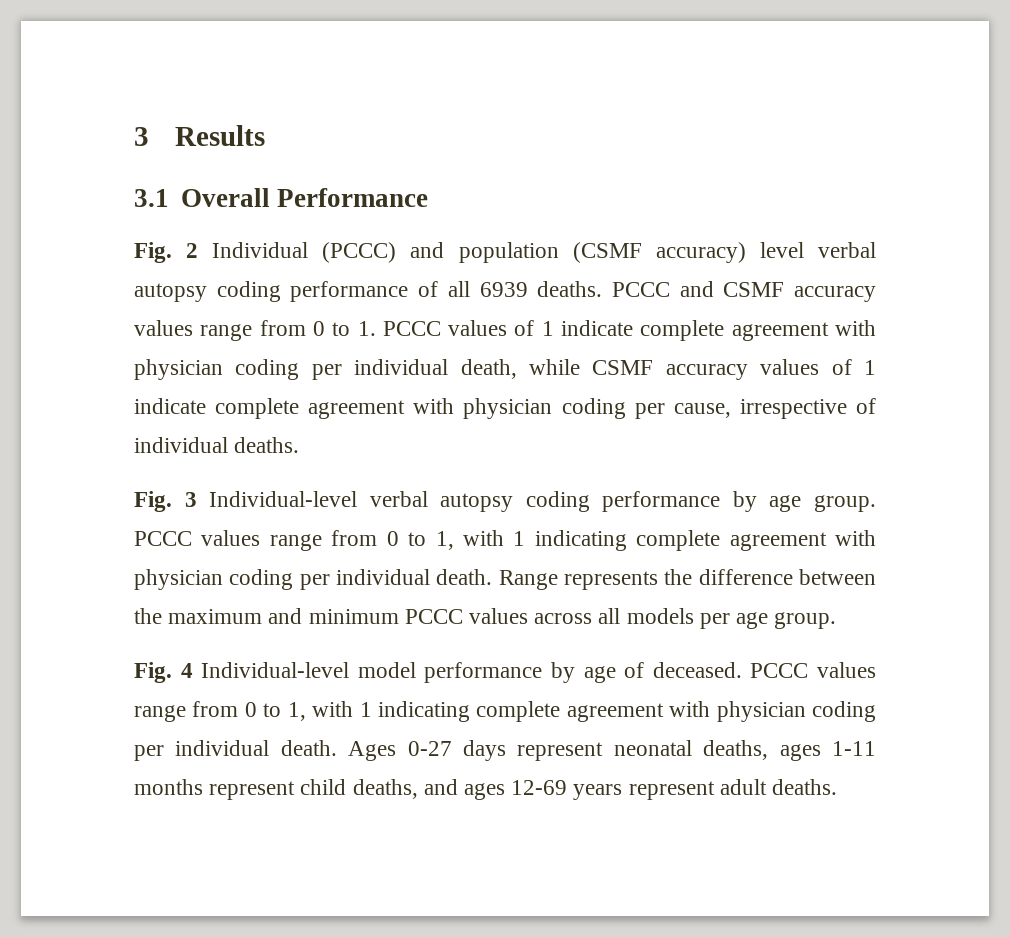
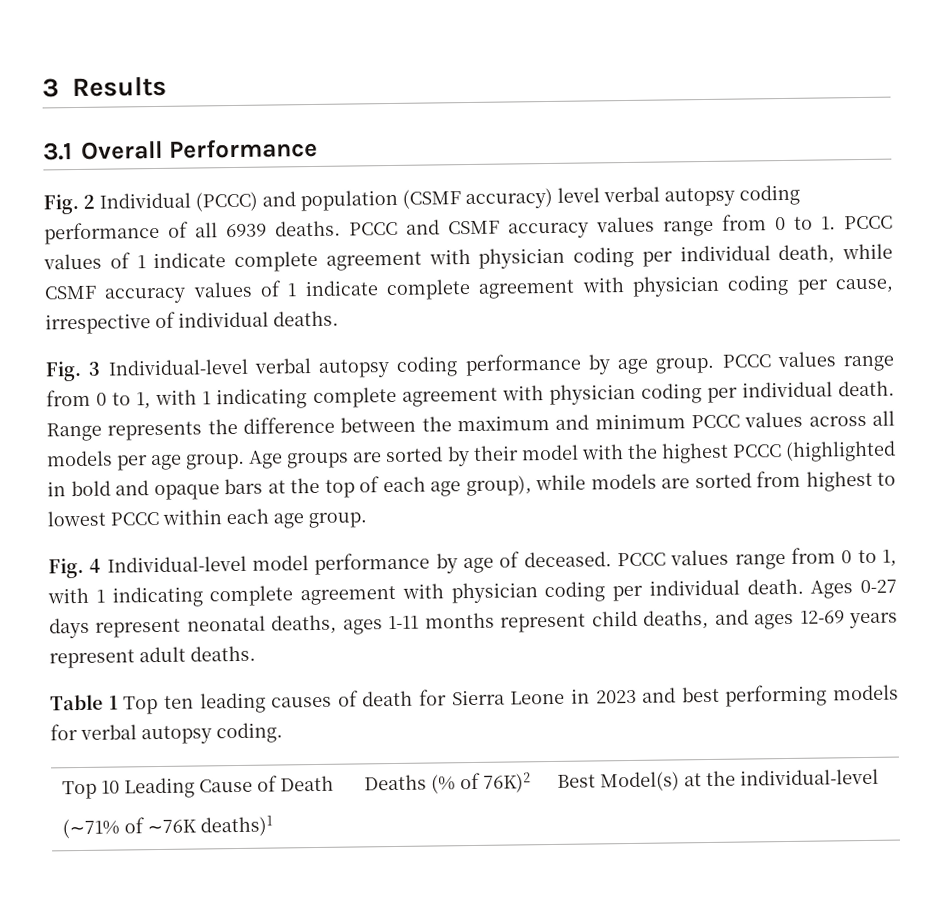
+ Age groups are sorted by their model with the highest PCCC (highlighted in bold and opaque bars at the top of each age group), while models are sorted from highest to lowest PCCC within each age group.
+ Table 1 Top ten leading causes of death for Sierra Leone in 2023 and best performing models for verbal autopsy coding.
+ Top 10 Leading Cause of Death
+ (∼71% of ∼76K deaths)1 | Deaths (% of 76K)2 | Best Model(s) at the individual-level

